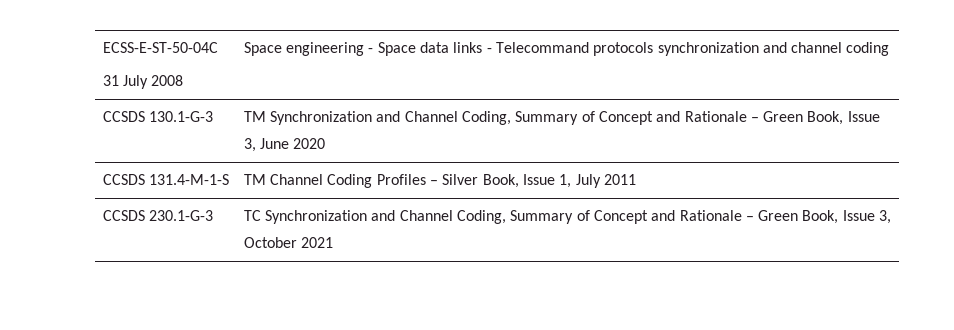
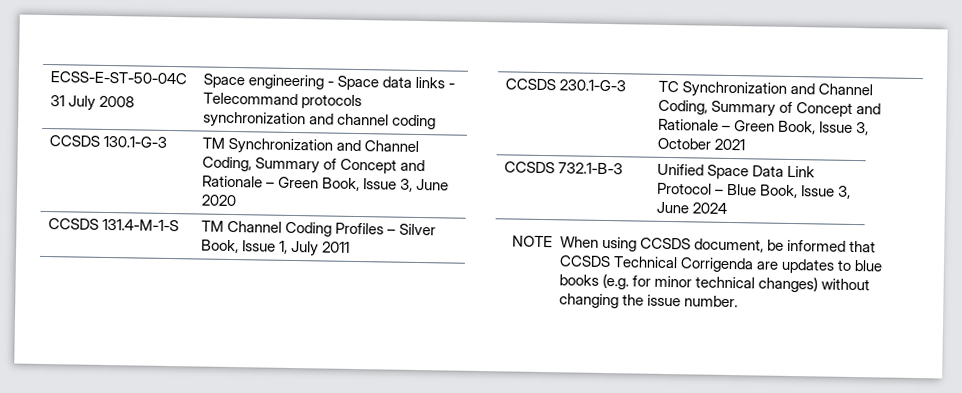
+ CCSDS 732.1-B-3 | Unified Space Data Link Protocol – Blue Book, Issue 3, June 2024
+ NOTE When using CCSDS document, be informed that CCSDS Technical Corrigenda are updates to blue books (e.g. for minor technical changes) without changing the issue number.

